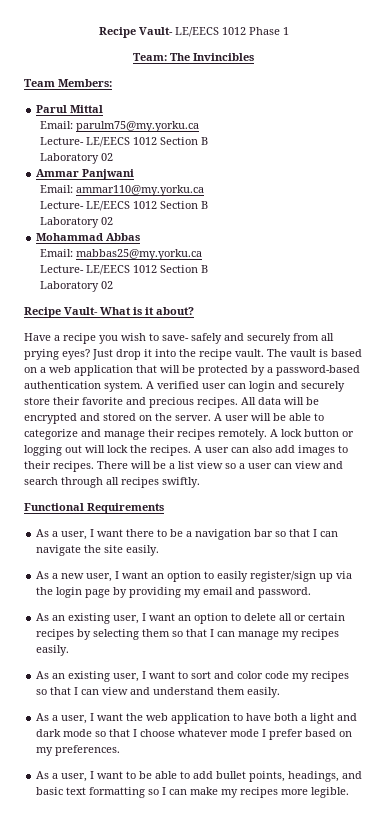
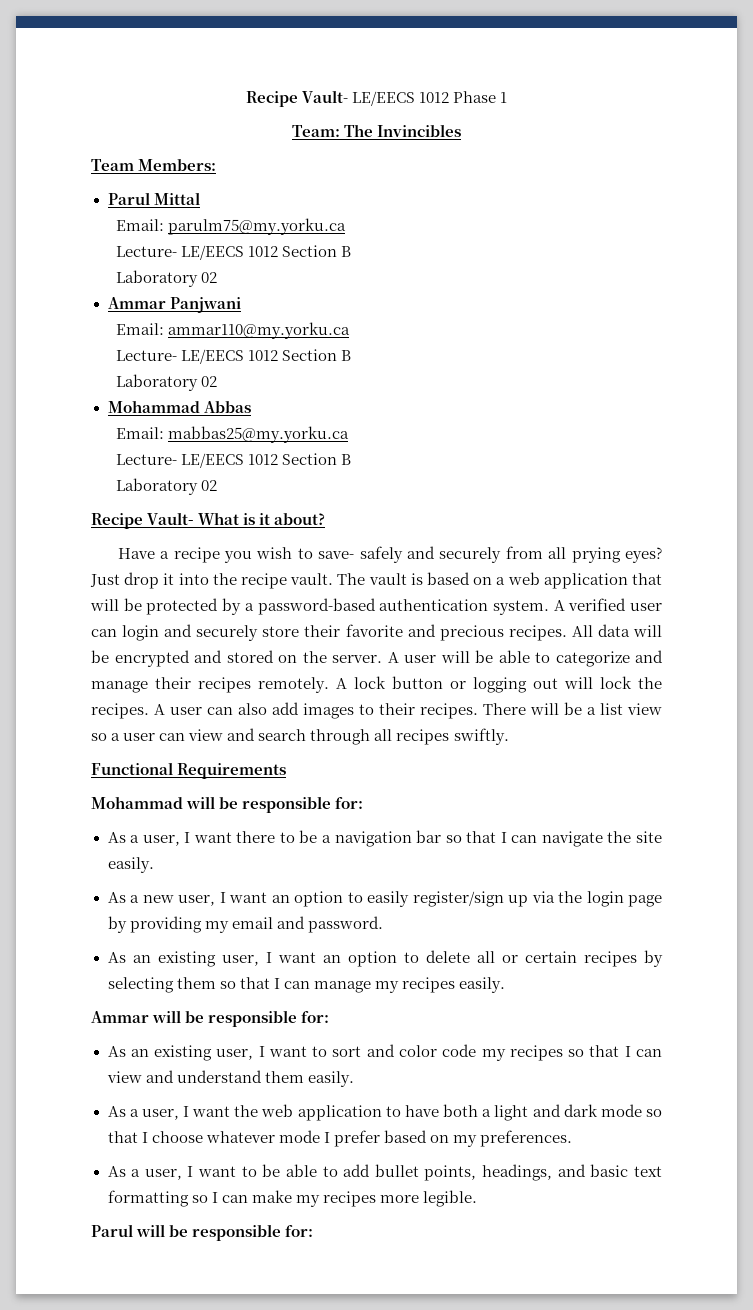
+ Mohammad will be responsible for:
+ Ammar will be responsible for:
+ Parul will be responsible for:

